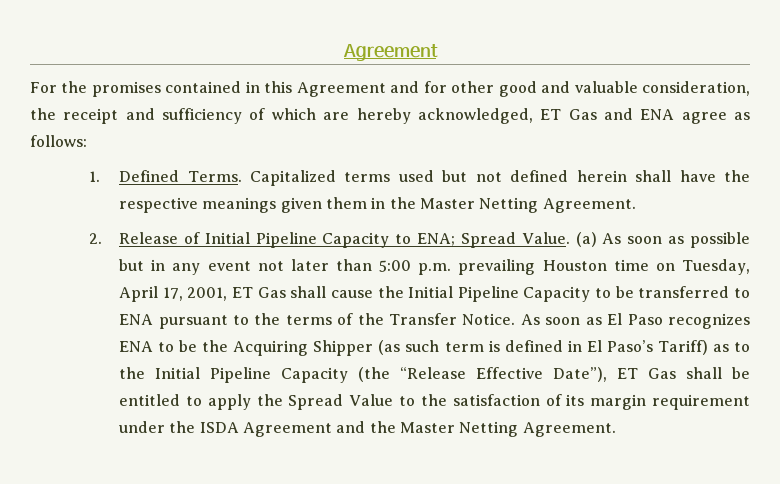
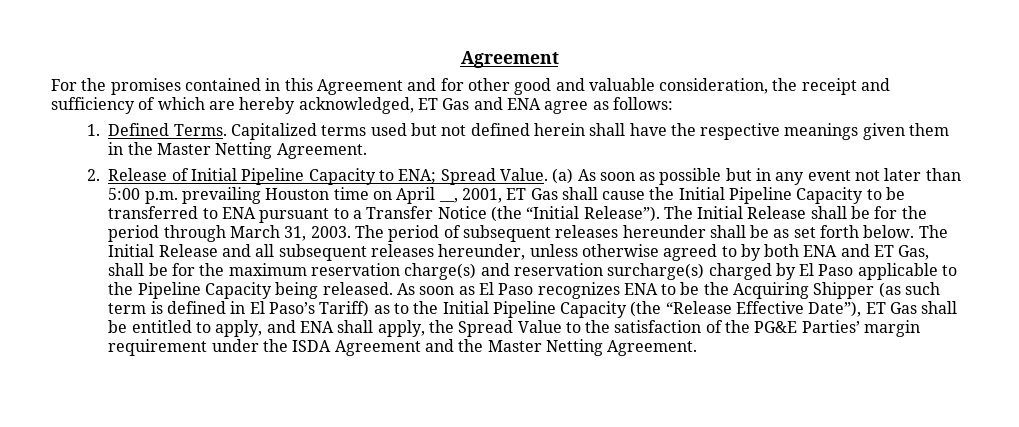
- (a) As soon as possible but in any event not later than 5:00 p.m. prevailing Houston time on Tuesday, April 17, 2001, ET Gas shall cause the Initial Pipeline Capacity to be transferred to ENA pursuant to the terms of the Transfer Notice.
+ (a) As soon as possible but in any event not later than 5:00 p.m. prevailing Houston time on April __, 2001, ET Gas shall cause the Initial Pipeline Capacity to be transferred to ENA pursuant to a Transfer Notice (the “Initial Release”). The Initial Release shall be for the period through March 31, 2003. The period of subsequent releases hereunder shall be as set forth below. The Initial Release and all subsequent releases hereunder, unless otherwise agreed to by both ENA and ET Gas, shall be for the maximum reservation charge(s) and reservation surcharge(s) charged by El Paso applicable to the Pipeline Capacity being released.
- As soon as El Paso recognizes ENA to be the Acquiring Shipper (as such term is defined in El Paso’s Tariff) as to the Initial Pipeline Capacity (the “Release Effective Date”), ET Gas shall be entitled to apply the Spread Value to the satisfaction of its margin requirement under the ISDA Agreement and the Master Netting Agreement.
+ As soon as El Paso recognizes ENA to be the Acquiring Shipper (as such term is defined in El Paso’s Tariff) as to the Initial Pipeline Capacity (the “Release Effective Date”), ET Gas shall be entitled to apply, and ENA shall apply, the Spread Value to the satisfaction of the PG&E Parties’ margin requirement under the ISDA Agreement and the Master Netting Agreement.

